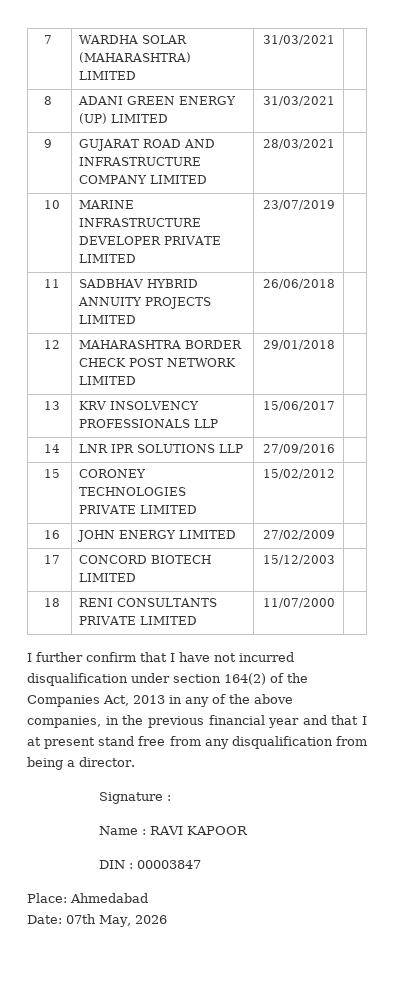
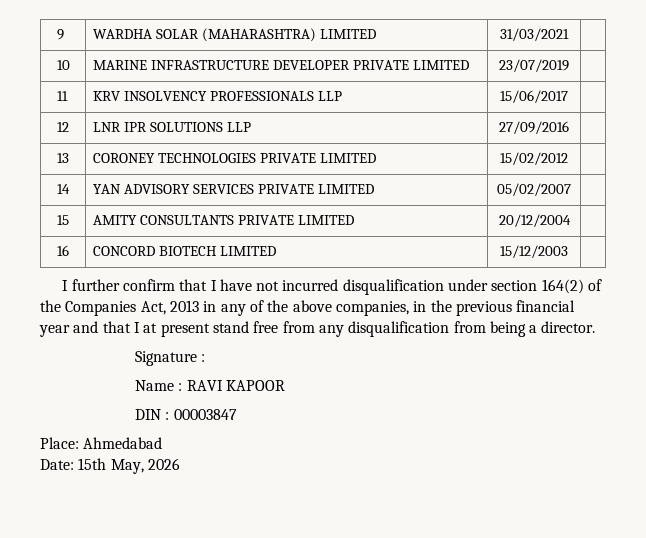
- 7 | WARDHA SOLAR (MAHARASHTRA) LIMITED | 31/03/2021 |
+ 9 | WARDHA SOLAR (MAHARASHTRA) LIMITED | 31/03/2021 |
- 8 | ADANI GREEN ENERGY (UP) LIMITED | 31/03/2021 |
- 9 | GUJARAT ROAD AND INFRASTRUCTURE COMPANY LIMITED | 28/03/2021 |
- 11 | SADBHAV HYBRID ANNUITY PROJECTS LIMITED | 26/06/2018 |
- 12 | MAHARASHTRA BORDER CHECK POST NETWORK LIMITED | 29/01/2018 |
- 13 | KRV INSOLVENCY PROFESSIONALS LLP | 15/06/2017 |
+ 11 | KRV INSOLVENCY PROFESSIONALS LLP | 15/06/2017 |
- 14 | LNR IPR SOLUTIONS LLP | 27/09/2016 |
+ 12 | LNR IPR SOLUTIONS LLP | 27/09/2016 |
- 15 | CORONEY TECHNOLOGIES PRIVATE LIMITED | 15/02/2012 |
+ 13 | CORONEY TECHNOLOGIES PRIVATE LIMITED | 15/02/2012 |
- 16 | JOHN ENERGY LIMITED | 27/02/2009 |
- 17 | CONCORD BIOTECH LIMITED | 15/12/2003 |
- 18 | RENI CONSULTANTS PRIVATE LIMITED | 11/07/2000 |
+ 14 | YAN ADVISORY SERVICES PRIVATE LIMITED | 05/02/2007 |
+ 15 | AMITY CONSULTANTS PRIVATE LIMITED | 20/12/2004 |
+ 16 | CONCORD BIOTECH LIMITED | 15/12/2003 |
- Date: 07th May, 2026
+ Date: 15th May, 2026

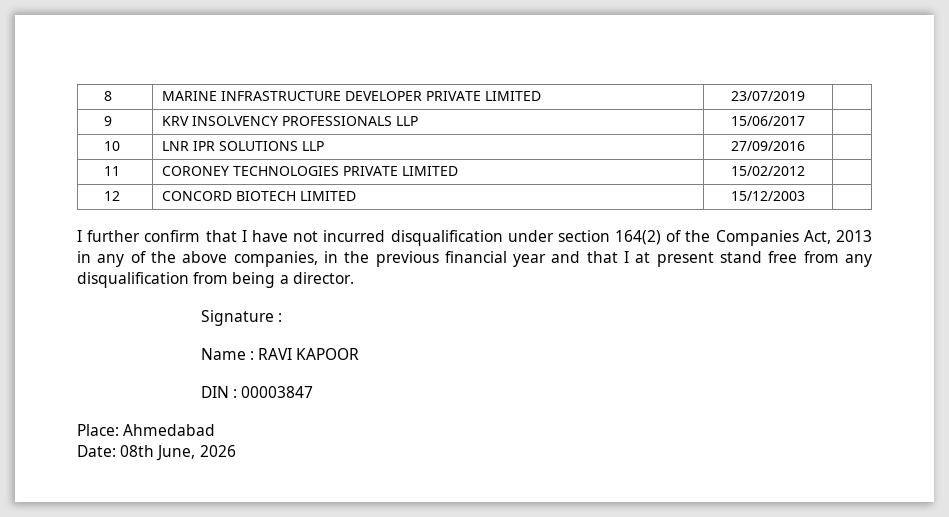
- 9 | WARDHA SOLAR (MAHARASHTRA) LIMITED | 31/03/2021 |
- 10 | MARINE INFRASTRUCTURE DEVELOPER PRIVATE LIMITED | 23/07/2019 |
+ 8 | MARINE INFRASTRUCTURE DEVELOPER PRIVATE LIMITED | 23/07/2019 |
- 11 | KRV INSOLVENCY PROFESSIONALS LLP | 15/06/2017 |
+ 9 | KRV INSOLVENCY PROFESSIONALS LLP | 15/06/2017 |
- 12 | LNR IPR SOLUTIONS LLP | 27/09/2016 |
+ 10 | LNR IPR SOLUTIONS LLP | 27/09/2016 |
- 13 | CORONEY TECHNOLOGIES PRIVATE LIMITED | 15/02/2012 |
+ 11 | CORONEY TECHNOLOGIES PRIVATE LIMITED | 15/02/2012 |
- 14 | YAN ADVISORY SERVICES PRIVATE LIMITED | 05/02/2007 |
- 15 | AMITY CONSULTANTS PRIVATE LIMITED | 20/12/2004 |
- 16 | CONCORD BIOTECH LIMITED | 15/12/2003 |
+ 12 | CONCORD BIOTECH LIMITED | 15/12/2003 |
- Date: 15th May, 2026
+ Date: 08th June, 2026

